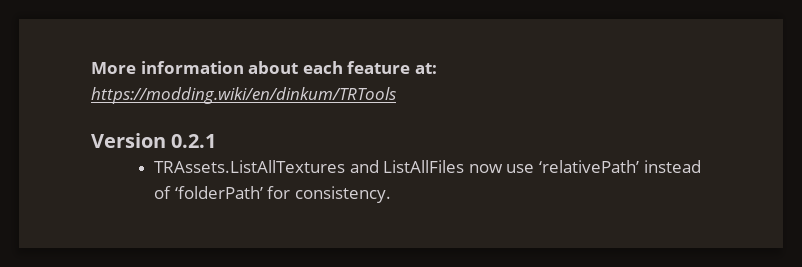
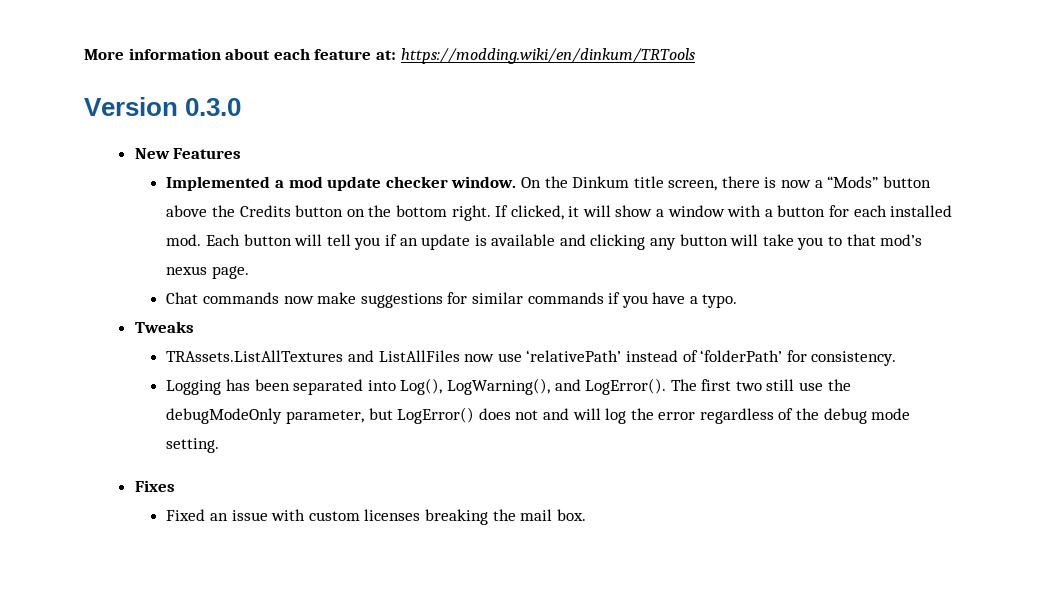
- Version 0.2.1
+ Version 0.3.0
+ New Features
+ Implemented a mod update checker window. On the Dinkum title screen, there is now a “Mods” button above the Credits button on the bottom right. If clicked, it will show a window with a button for each installed mod. Each button will tell you if an update is available and clicking any button will take you to that mod’s nexus page.
+ Chat commands now make suggestions for similar commands if you have a typo.
+ Tweaks
+ Logging has been separated into Log(), LogWarning(), and LogError(). The first two still use the debugModeOnly parameter, but LogError() does not and will log the error regardless of the debug mode setting.
+ Fixes
+ Fixed an issue with custom licenses breaking the mail box.

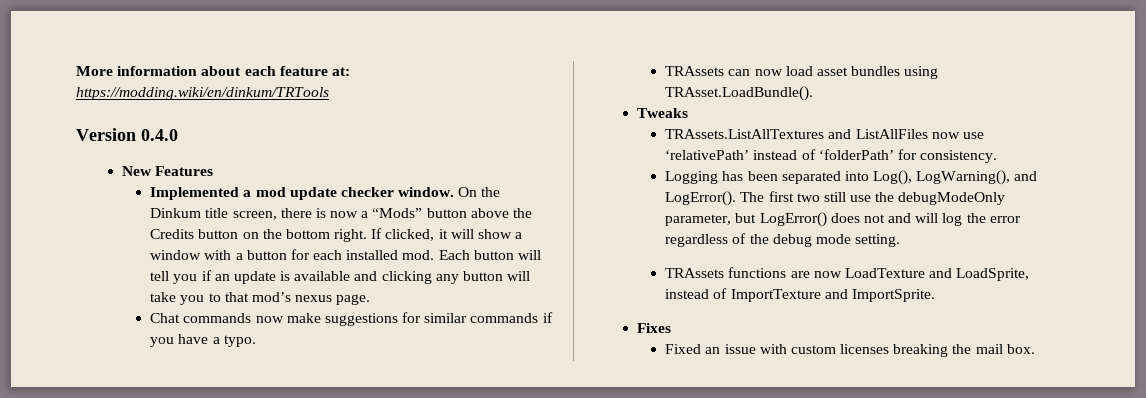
- Version 0.3.0
+ Version 0.4.0
+ TRAssets can now load asset bundles using TRAsset.LoadBundle().
+ TRAssets functions are now LoadTexture and LoadSprite, instead of ImportTexture and ImportSprite.

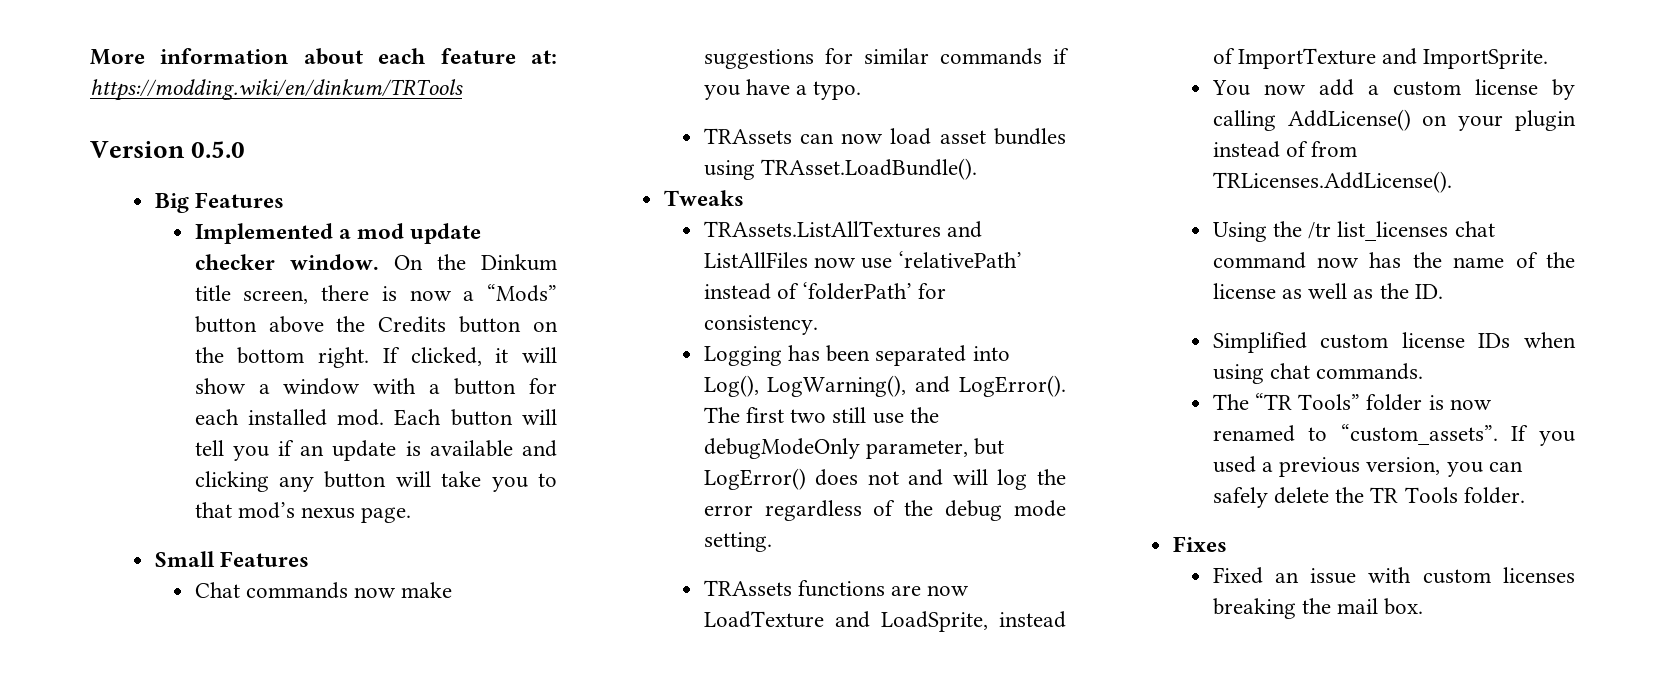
- Version 0.4.0
- New Features
+ Version 0.5.0
+ Big Features
+ Small Features
+ You now add a custom license by calling AddLicense() on your plugin instead of from TRLicenses.AddLicense().
+ Using the /tr list_licenses chat command now has the name of the license as well as the ID.
+ Simplified custom license IDs when using chat commands.
+ The “TR Tools” folder is now renamed to “custom_assets”. If you used a previous version, you can safely delete the TR Tools folder.

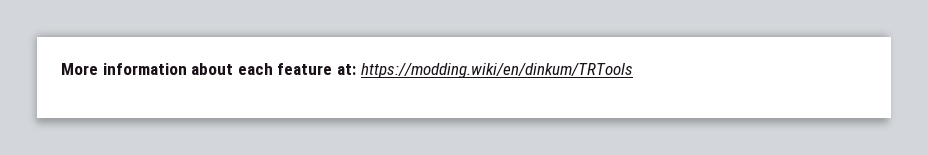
- Version 0.5.0
- Big Features
- Implemented a mod update checker window. On the Dinkum title screen, there is now a “Mods” button above the Credits button on the bottom right. If clicked, it will show a window with a button for each installed mod. Each button will tell you if an update is available and clicking any button will take you to that mod’s nexus page.
- Small Features
- Chat commands now make suggestions for similar commands if you have a typo.
- TRAssets can now load asset bundles using TRAsset.LoadBundle().
- Tweaks
- TRAssets.ListAllTextures and ListAllFiles now use ‘relativePath’ instead of ‘folderPath’ for consistency.
- Logging has been separated into Log(), LogWarning(), and LogError(). The first two still use the debugModeOnly parameter, but LogError() does not and will log the error regardless of the debug mode setting.
- TRAssets functions are now LoadTexture and LoadSprite, instead of ImportTexture and ImportSprite.
- You now add a custom license by calling AddLicense() on your plugin instead of from TRLicenses.AddLicense().
- Using the /tr list_licenses chat command now has the name of the license as well as the ID.
- Simplified custom license IDs when using chat commands.
- The “TR Tools” folder is now renamed to “custom_assets”. If you used a previous version, you can safely delete the TR Tools folder.
- Fixes
- Fixed an issue with custom licenses breaking the mail box.

